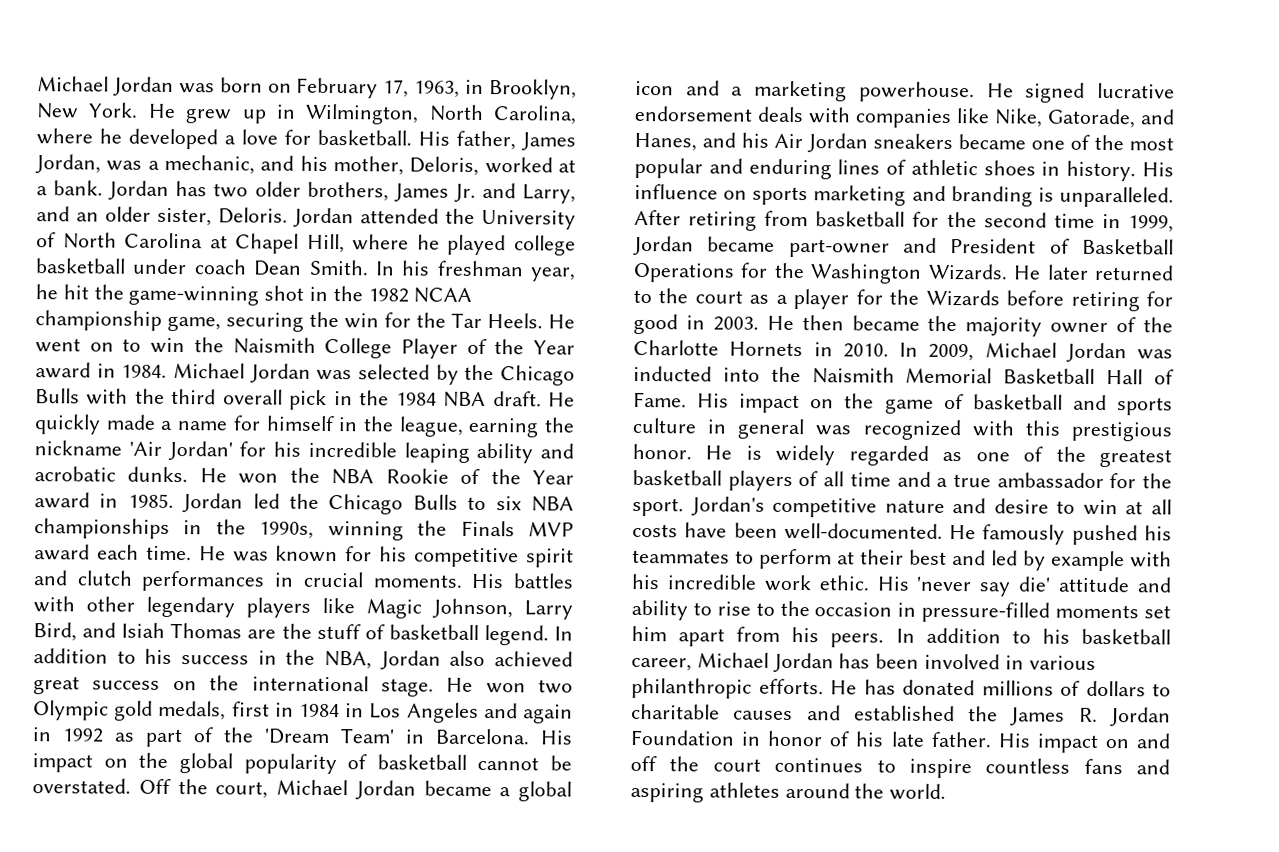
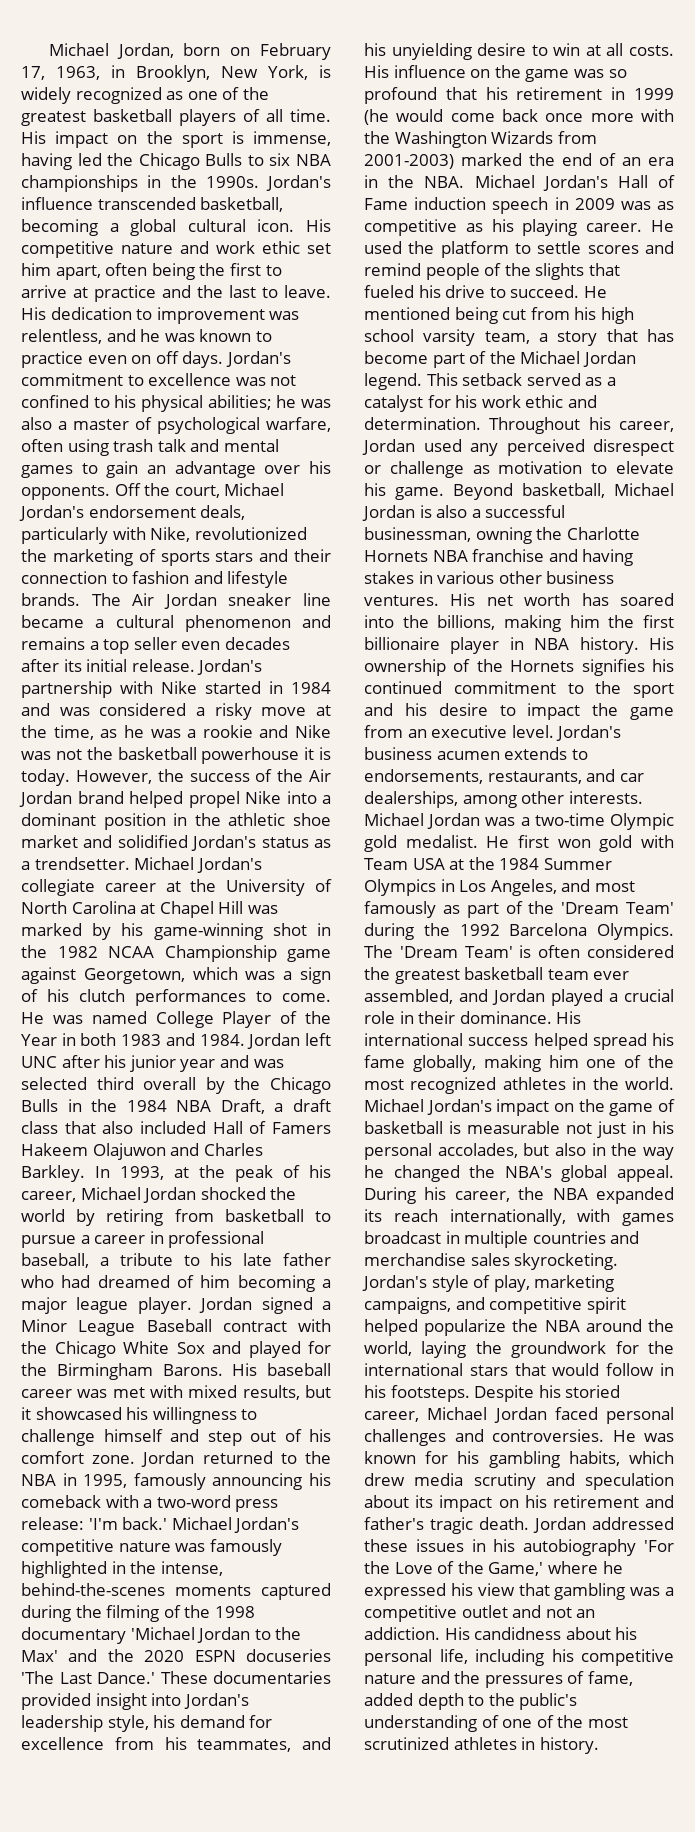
- Michael Jordan was born on February 17, 1963, in Brooklyn, New York. He grew up in Wilmington, North Carolina, where he developed a love for basketball. His father, James Jordan, was a mechanic, and his mother, Deloris, worked at a bank. Jordan has two older brothers, James Jr. and Larry, and an older sister, Deloris. Jordan attended the University of North Carolina at Chapel Hill, where he played college basketball under coach Dean Smith. In his freshman year, he hit the game-winning shot in the 1982 NCAA championship game, securing the win for the Tar Heels. He went on to win the Naismith College Player of the Year award in 1984. Michael Jordan was selected by the Chicago Bulls with the third overall pick in the 1984 NBA draft. He quickly made a name for himself in the league, earning the nickname 'Air Jordan' for his incredible leaping ability and acrobatic dunks. He won the NBA Rookie of the Year award in 1985. Jordan led the Chicago Bulls to six NBA championships in the 1990s, winning the Finals MVP award each time. He was known for his competitive spirit and clutch performances in crucial moments. His battles with other legendary players like Magic Johnson, Larry Bird, and Isiah Thomas are the stuff of basketball legend. In addition to his success in the NBA, Jordan also achieved great success on the international stage. He won two Olympic gold medals, first in 1984 in Los Angeles and again in 1992 as part of the 'Dream Team' in Barcelona. His impact on the global popularity of basketball cannot be overstated. Off the court, Michael Jordan became a global icon and a marketing powerhouse. He signed lucrative endorsement deals with companies like Nike, Gatorade, and Hanes, and his Air Jordan sneakers became one of the most popular and enduring lines of athletic shoes in history. His influence on sports marketing and branding is unparalleled. After retiring from basketball for the second time in 1999, Jordan became part-owner and President of Basketball Operations for the Washington Wizards. He later returned to the court as a player for the Wizards before retiring for good in 2003. He then became the majority owner of the Charlotte Hornets in 2010. In 2009, Michael Jordan was inducted into the Naismith Memorial Basketball Hall of Fame. His impact on the game of basketball and sports culture in general was recognized with this prestigious honor. He is widely regarded as one of the greatest basketball players of all time and a true ambassador for the sport. Jordan's competitive nature and desire to win at all costs have been well-documented. He famously pushed his teammates to perform at their best and led by example with his incredible work ethic. His 'never say die' attitude and ability to rise to the occasion in pressure-filled moments set him apart from his peers. In addition to his basketball career, Michael Jordan has been involved in various philanthropic efforts. He has donated millions of dollars to charitable causes and established the James R. Jordan Foundation in honor of his late father. His impact on and off the court continues to inspire countless fans and aspiring athletes around the world.
+ Michael Jordan, born on February 17, 1963, in Brooklyn, New York, is widely recognized as one of the greatest basketball players of all time. His impact on the sport is immense, having led the Chicago Bulls to six NBA championships in the 1990s. Jordan's influence transcended basketball, becoming a global cultural icon. His competitive nature and work ethic set him apart, often being the first to arrive at practice and the last to leave. His dedication to improvement was relentless, and he was known to practice even on off days. Jordan's commitment to excellence was not confined to his physical abilities; he was also a master of psychological warfare, often using trash talk and mental games to gain an advantage over his opponents. Off the court, Michael Jordan's endorsement deals, particularly with Nike, revolutionized the marketing of sports stars and their connection to fashion and lifestyle brands. The Air Jordan sneaker line became a cultural phenomenon and remains a top seller even decades after its initial release. Jordan's partnership with Nike started in 1984 and was considered a risky move at the time, as he was a rookie and Nike was not the basketball powerhouse it is today. However, the success of the Air Jordan brand helped propel Nike into a dominant position in the athletic shoe market and solidified Jordan's status as a trendsetter. Michael Jordan's collegiate career at the University of North Carolina at Chapel Hill was marked by his game-winning shot in the 1982 NCAA Championship game against Georgetown, which was a sign of his clutch performances to come. He was named College Player of the Year in both 1983 and 1984. Jordan left UNC after his junior year and was selected third overall by the Chicago Bulls in the 1984 NBA Draft, a draft class that also included Hall of Famers Hakeem Olajuwon and Charles Barkley. In 1993, at the peak of his career, Michael Jordan shocked the world by retiring from basketball to pursue a career in professional baseball, a tribute to his late father who had dreamed of him becoming a major league player. Jordan signed a Minor League Baseball contract with the Chicago White Sox and played for the Birmingham Barons. His baseball career was met with mixed results, but it showcased his willingness to challenge himself and step out of his comfort zone. Jordan returned to the NBA in 1995, famously announcing his comeback with a two-word press release: 'I'm back.' Michael Jordan's competitive nature was famously highlighted in the intense, behind-the-scenes moments captured during the filming of the 1998 documentary 'Michael Jordan to the Max' and the 2020 ESPN docuseries 'The Last Dance.' These documentaries provided insight into Jordan's leadership style, his demand for excellence from his teammates, and his unyielding desire to win at all costs. His influence on the game was so profound that his retirement in 1999 (he would come back once more with the Washington Wizards from 2001-2003) marked the end of an era in the NBA. Michael Jordan's Hall of Fame induction speech in 2009 was as competitive as his playing career. He used the platform to settle scores and remind people of the slights that fueled his drive to succeed. He mentioned being cut from his high school varsity team, a story that has become part of the Michael Jordan legend. This setback served as a catalyst for his work ethic and determination. Throughout his career, Jordan used any perceived disrespect or challenge as motivation to elevate his game. Beyond basketball, Michael Jordan is also a successful businessman, owning the Charlotte Hornets NBA franchise and having stakes in various other business ventures. His net worth has soared into the billions, making him the first billionaire player in NBA history. His ownership of the Hornets signifies his continued commitment to the sport and his desire to impact the game from an executive level. Jordan's business acumen extends to endorsements, restaurants, and car dealerships, among other interests. Michael Jordan was a two-time Olympic gold medalist. He first won gold with Team USA at the 1984 Summer Olympics in Los Angeles, and most famously as part of the 'Dream Team' during the 1992 Barcelona Olympics. The 'Dream Team' is often considered the greatest basketball team ever assembled, and Jordan played a crucial role in their dominance. His international success helped spread his fame globally, making him one of the most recognized athletes in the world. Michael Jordan's impact on the game of basketball is measurable not just in his personal accolades, but also in the way he changed the NBA's global appeal. During his career, the NBA expanded its reach internationally, with games broadcast in multiple countries and merchandise sales skyrocketing. Jordan's style of play, marketing campaigns, and competitive spirit helped popularize the NBA around the world, laying the groundwork for the international stars that would follow in his footsteps. Despite his storied career, Michael Jordan faced personal challenges and controversies. He was known for his gambling habits, which drew media scrutiny and speculation about its impact on his retirement and father's tragic death. Jordan addressed these issues in his autobiography 'For the Love of the Game,' where he expressed his view that gambling was a competitive outlet and not an addiction. His candidness about his personal life, including his competitive nature and the pressures of fame, added depth to the public's understanding of one of the most scrutinized athletes in history.

